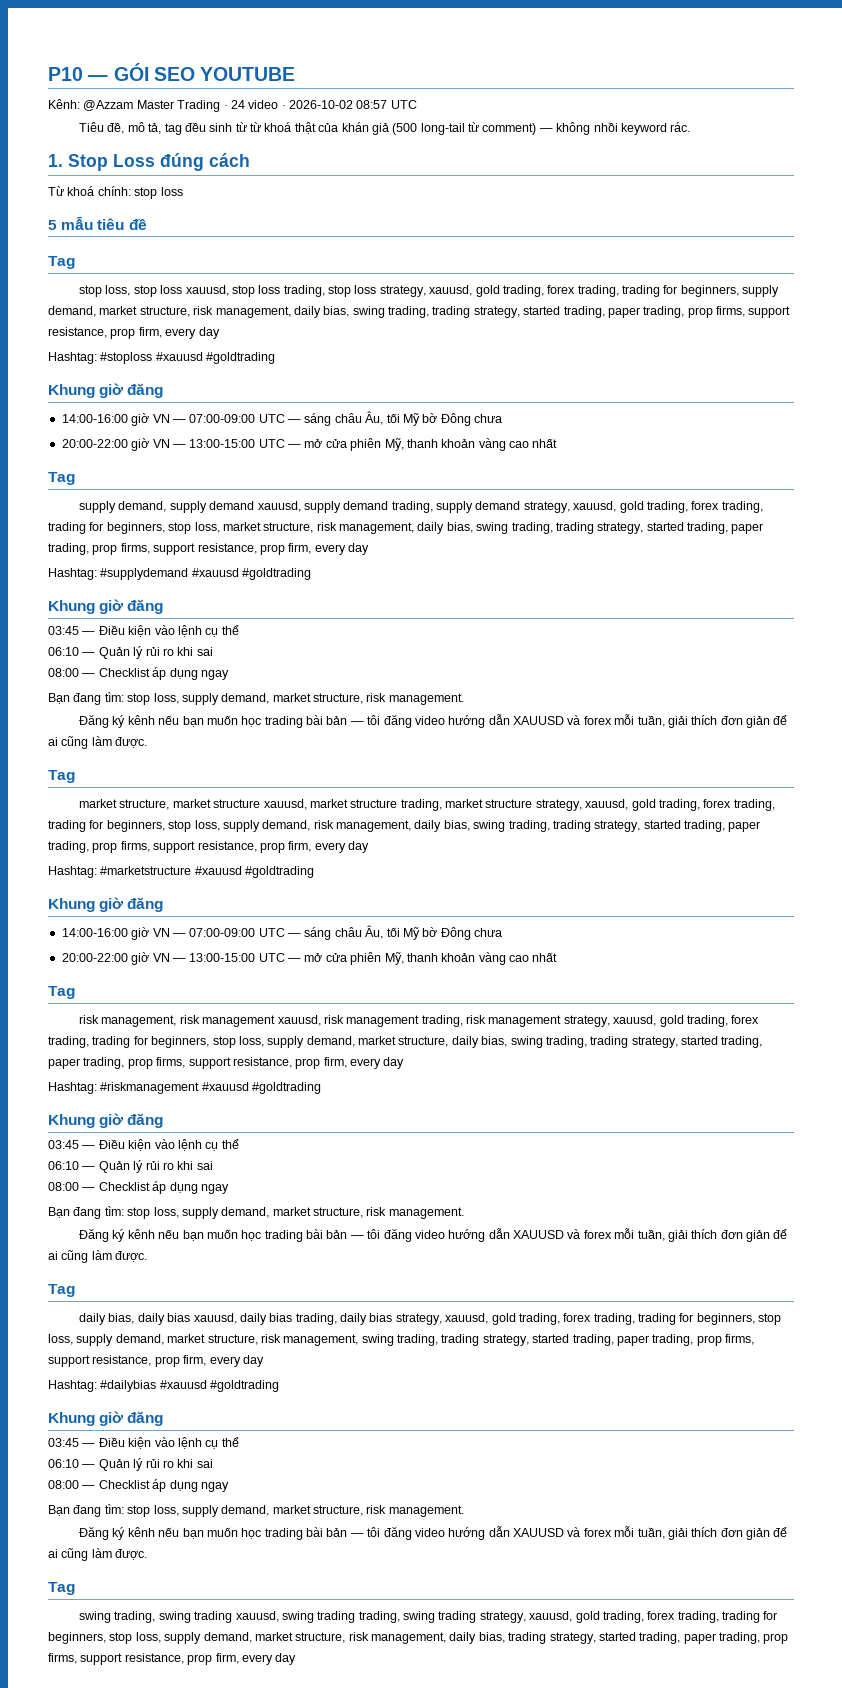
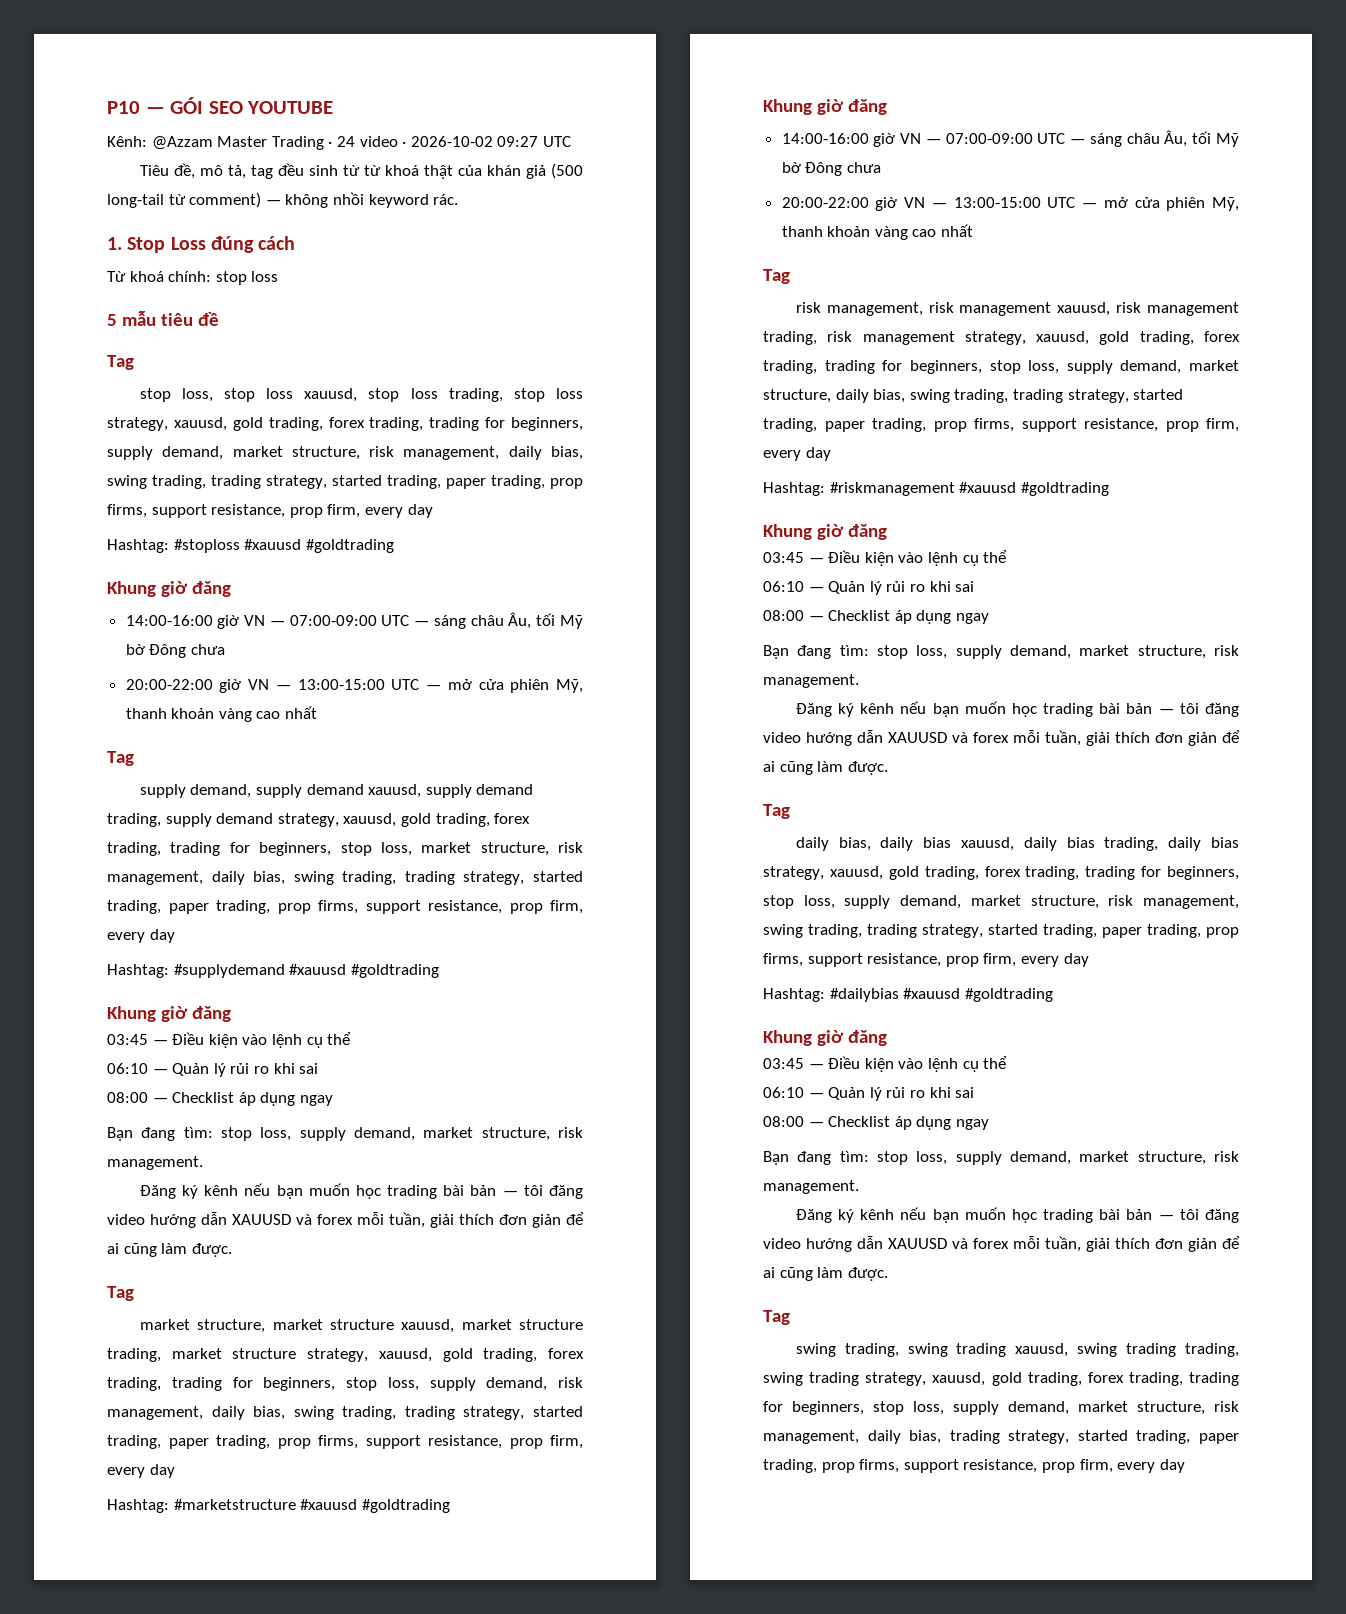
- Kênh: @Azzam Master Trading · 24 video · 2026-10-02 08:57 UTC
+ Kênh: @Azzam Master Trading · 24 video · 2026-10-02 09:27 UTC

